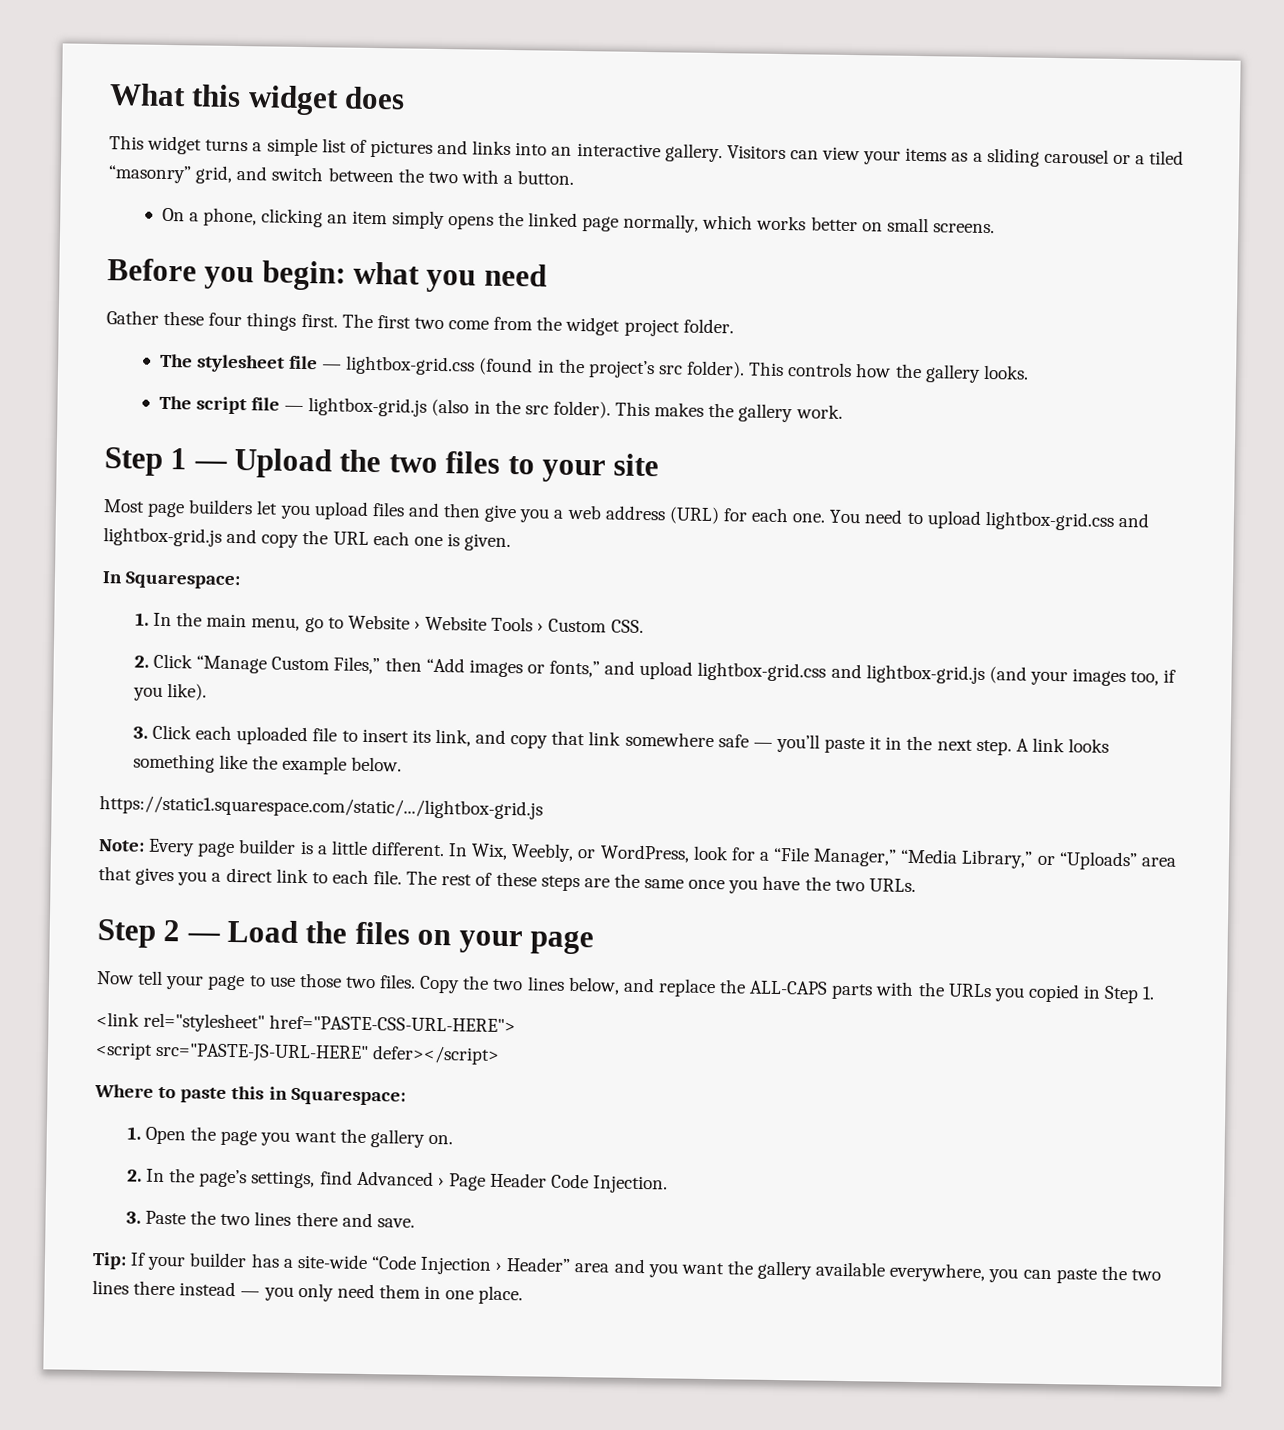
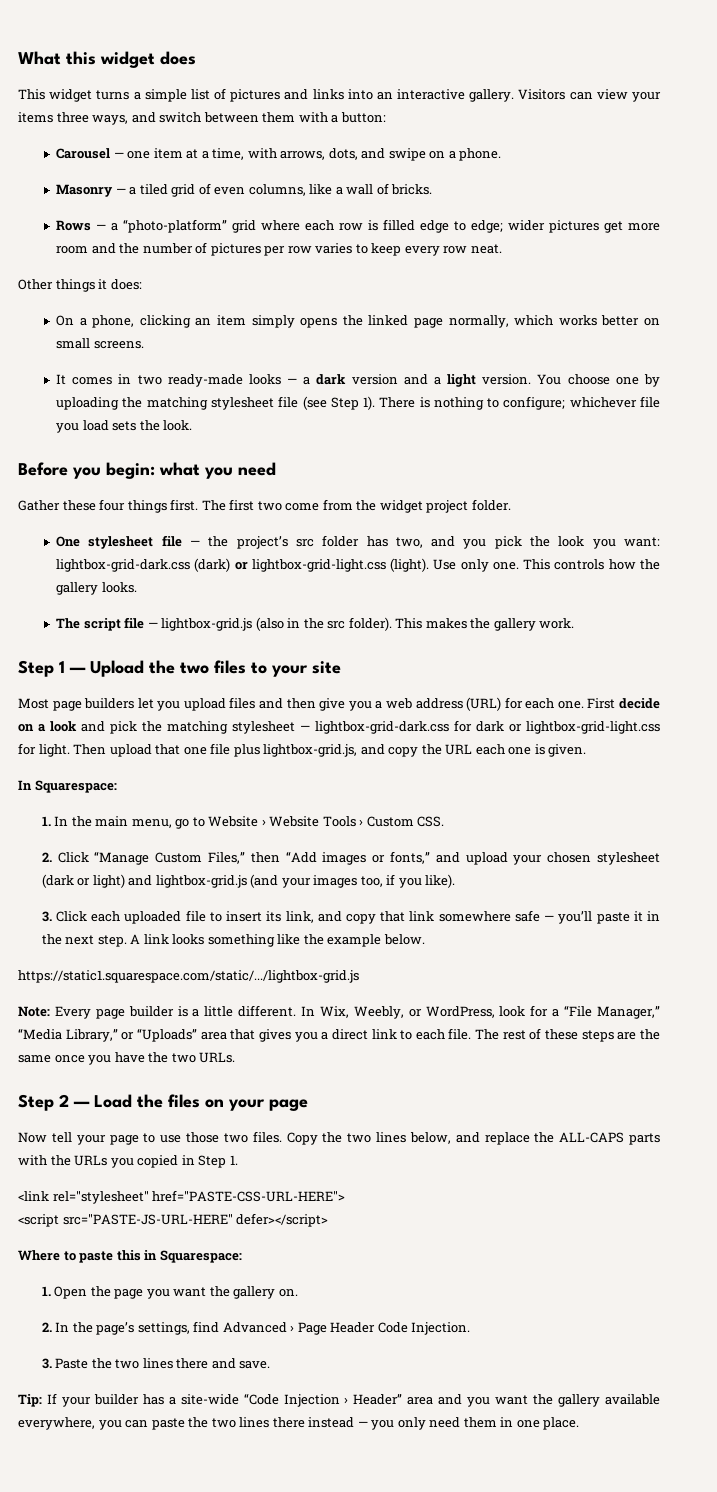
- Visitors can view your items as a sliding carousel or a tiled “masonry” grid, and switch between the two with a button.
+ Visitors can view your items three ways, and switch between them with a button:
+ Carousel — one item at a time, with arrows, dots, and swipe on a phone.
+ Masonry — a tiled grid of even columns, like a wall of bricks.
+ Rows — a “photo-platform” grid where each row is filled edge to edge; wider pictures get more room and the number of pictures per row varies to keep every row neat.
+ Other things it does:
+ It comes in two ready-made looks — a dark version and a light version. You choose one by uploading the matching stylesheet file (see Step 1). There is nothing to configure; whichever file you load sets the look.
- The stylesheet file — lightbox-grid.css (found in the project’s src folder).
+ One stylesheet file — the project’s src folder has two, and you pick the look you want: lightbox-grid-dark.css (dark) or lightbox-grid-light.css (light). Use only one.
- You need to upload lightbox-grid.css and lightbox-grid.js and copy the URL each one is given.
+ First decide on a look and pick the matching stylesheet — lightbox-grid-dark.css for dark or lightbox-grid-light.css for light. Then upload that one file plus lightbox-grid.js, and copy the URL each one is given.
- 2. Click “Manage Custom Files,” then “Add images or fonts,” and upload lightbox-grid.css and lightbox-grid.js (and your images too, if you like).
+ 2. Click “Manage Custom Files,” then “Add images or fonts,” and upload your chosen stylesheet (dark or light) and lightbox-grid.js (and your images too, if you like).

